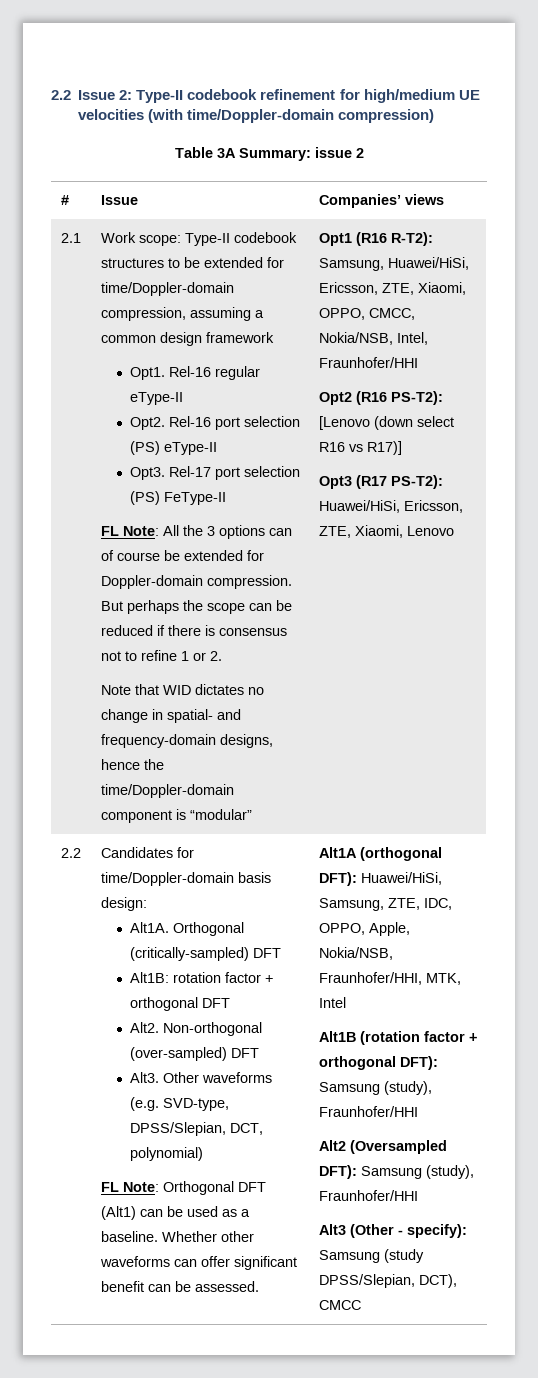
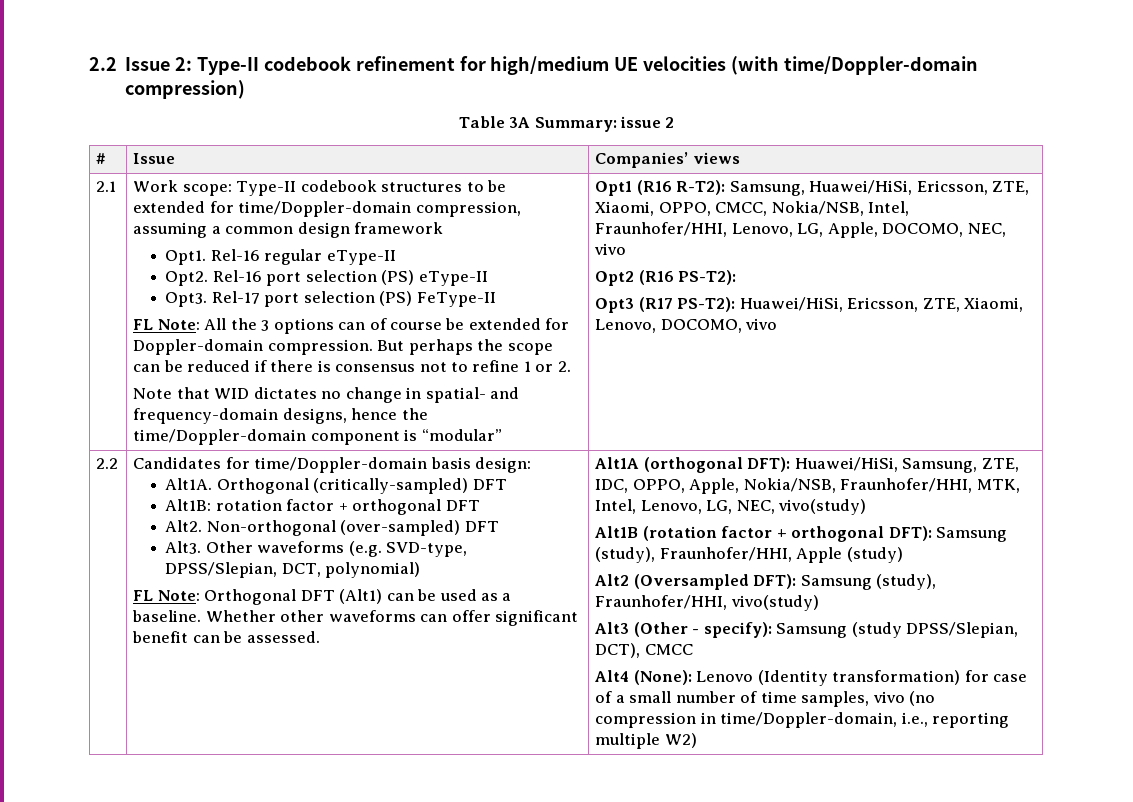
- Opt1 (R16 R-T2): Samsung, Huawei/HiSi, Ericsson, ZTE, Xiaomi, OPPO, CMCC, Nokia/NSB, Intel, Fraunhofer/HHI
- Opt2 (R16 PS-T2): [Lenovo (down select R16 vs R17)]
+ Opt1 (R16 R-T2): Samsung, Huawei/HiSi, Ericsson, ZTE, Xiaomi, OPPO, CMCC, Nokia/NSB, Intel, Fraunhofer/HHI, Lenovo, LG, Apple, DOCOMO, NEC, vivo
+ Opt2 (R16 PS-T2):
- Opt3 (R17 PS-T2): Huawei/HiSi, Ericsson, ZTE, Xiaomi, Lenovo
+ Opt3 (R17 PS-T2): Huawei/HiSi, Ericsson, ZTE, Xiaomi, Lenovo, DOCOMO, vivo
- Alt1A (orthogonal DFT): Huawei/HiSi, Samsung, ZTE, IDC, OPPO, Apple, Nokia/NSB, Fraunhofer/HHI, MTK, Intel
+ Alt1A (orthogonal DFT): Huawei/HiSi, Samsung, ZTE, IDC, OPPO, Apple, Nokia/NSB, Fraunhofer/HHI, MTK, Intel, Lenovo, LG, NEC, vivo(study)
- Alt1B (rotation factor + orthogonal DFT): Samsung (study), Fraunhofer/HHI
+ Alt1B (rotation factor + orthogonal DFT): Samsung (study), Fraunhofer/HHI, Apple (study)
- Alt2 (Oversampled DFT): Samsung (study), Fraunhofer/HHI
+ Alt2 (Oversampled DFT): Samsung (study), Fraunhofer/HHI, vivo(study)
+ Alt4 (None): Lenovo (Identity transformation) for case of a small number of time samples, vivo (no compression in time/Doppler-domain, i.e., reporting multiple W2)

